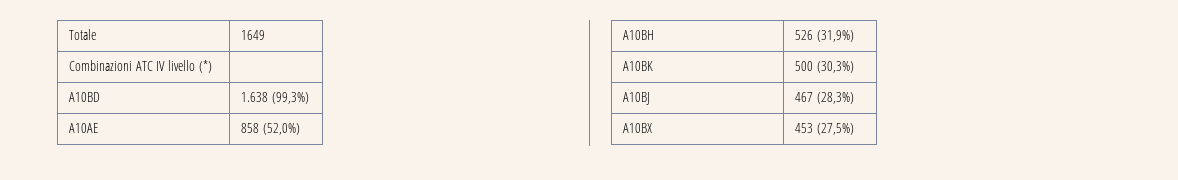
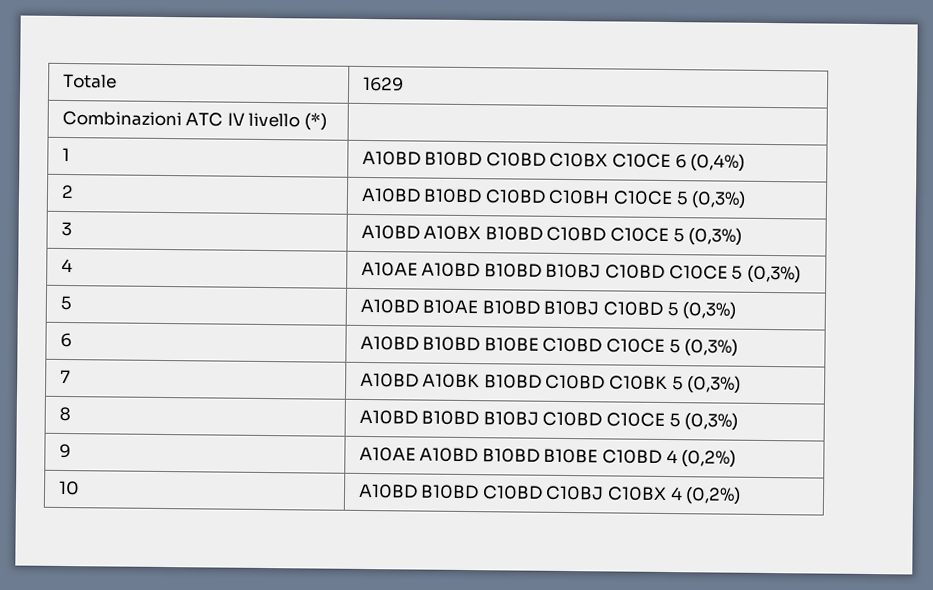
- Totale | 1649
+ Totale | 1629
- A10BD | 1.638 (99,3%)
- A10AE | 858 (52,0%)
- A10BH | 526 (31,9%)
- A10BK | 500 (30,3%)
- A10BJ | 467 (28,3%)
- A10BX | 453 (27,5%)
+ 1 | A10BD B10BD C10BD C10BX C10CE 6 (0,4%)
+ 2 | A10BD B10BD C10BD C10BH C10CE 5 (0,3%)
+ 3 | A10BD A10BX B10BD C10BD C10CE 5 (0,3%)
+ 4 | A10AE A10BD B10BD B10BJ C10BD C10CE 5 (0,3%)
+ 5 | A10BD B10AE B10BD B10BJ C10BD 5 (0,3%)
+ 6 | A10BD B10BD B10BE C10BD C10CE 5 (0,3%)
+ 7 | A10BD A10BK B10BD C10BD C10BK 5 (0,3%)
+ 8 | A10BD B10BD B10BJ C10BD C10CE 5 (0,3%)
+ 9 | A10AE A10BD B10BD B10BE C10BD 4 (0,2%)
+ 10 | A10BD B10BD C10BD C10BJ C10BX 4 (0,2%)

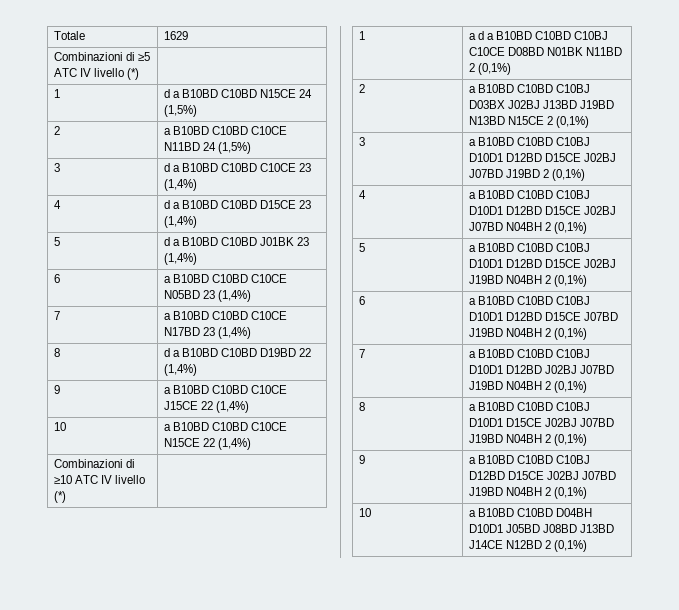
- Combinazioni ATC IV livello (*) |
- 1 | A10BD B10BD C10BD C10BX C10CE 6 (0,4%)
- 2 | A10BD B10BD C10BD C10BH C10CE 5 (0,3%)
- 3 | A10BD A10BX B10BD C10BD C10CE 5 (0,3%)
- 4 | A10AE A10BD B10BD B10BJ C10BD C10CE 5 (0,3%)
- 5 | A10BD B10AE B10BD B10BJ C10BD 5 (0,3%)
- 6 | A10BD B10BD B10BE C10BD C10CE 5 (0,3%)
- 7 | A10BD A10BK B10BD C10BD C10BK 5 (0,3%)
- 8 | A10BD B10BD B10BJ C10BD C10CE 5 (0,3%)
- 9 | A10AE A10BD B10BD B10BE C10BD 4 (0,2%)
- 10 | A10BD B10BD C10BD C10BJ C10BX 4 (0,2%)
+ Combinazioni di ≥5 ATC IV livello (*) |
+ 1 | d a B10BD C10BD N15CE 24 (1,5%)
+ 2 | a B10BD C10BD C10CE N11BD 24 (1,5%)
+ 3 | d a B10BD C10BD C10CE 23 (1,4%)
+ 4 | d a B10BD C10BD D15CE 23 (1,4%)
+ 5 | d a B10BD C10BD J01BK 23 (1,4%)
+ 6 | a B10BD C10BD C10CE N05BD 23 (1,4%)
+ 7 | a B10BD C10BD C10CE N17BD 23 (1,4%)
+ 8 | d a B10BD C10BD D19BD 22 (1,4%)
+ 9 | a B10BD C10BD C10CE J15CE 22 (1,4%)
+ 10 | a B10BD C10BD C10CE N15CE 22 (1,4%)
+ Combinazioni di ≥10 ATC IV livello (*) |
+ 1 | a d a B10BD C10BD C10BJ C10CE D08BD N01BK N11BD 2 (0,1%)
+ 2 | a B10BD C10BD C10BJ D03BX J02BJ J13BD J19BD N13BD N15CE 2 (0,1%)
+ 3 | a B10BD C10BD C10BJ D10D1 D12BD D15CE J02BJ J07BD J19BD 2 (0,1%)
+ 4 | a B10BD C10BD C10BJ D10D1 D12BD D15CE J02BJ J07BD N04BH 2 (0,1%)
+ 5 | a B10BD C10BD C10BJ D10D1 D12BD D15CE J02BJ J19BD N04BH 2 (0,1%)
+ 6 | a B10BD C10BD C10BJ D10D1 D12BD D15CE J07BD J19BD N04BH 2 (0,1%)
+ 7 | a B10BD C10BD C10BJ D10D1 D12BD J02BJ J07BD J19BD N04BH 2 (0,1%)
+ 8 | a B10BD C10BD C10BJ D10D1 D15CE J02BJ J07BD J19BD N04BH 2 (0,1%)
+ 9 | a B10BD C10BD C10BJ D12BD D15CE J02BJ J07BD J19BD N04BH 2 (0,1%)
+ 10 | a B10BD C10BD D04BH D10D1 J05BD J08BD J13BD J14CE N12BD 2 (0,1%)

